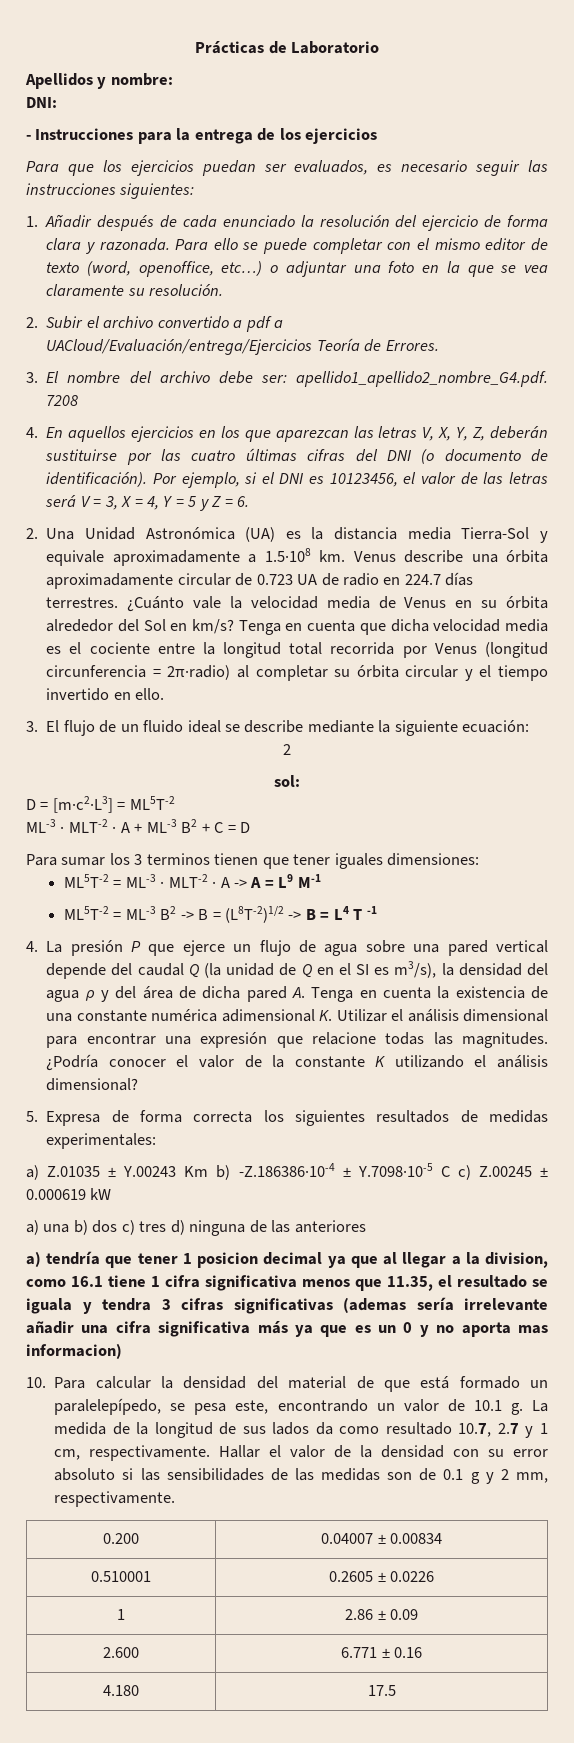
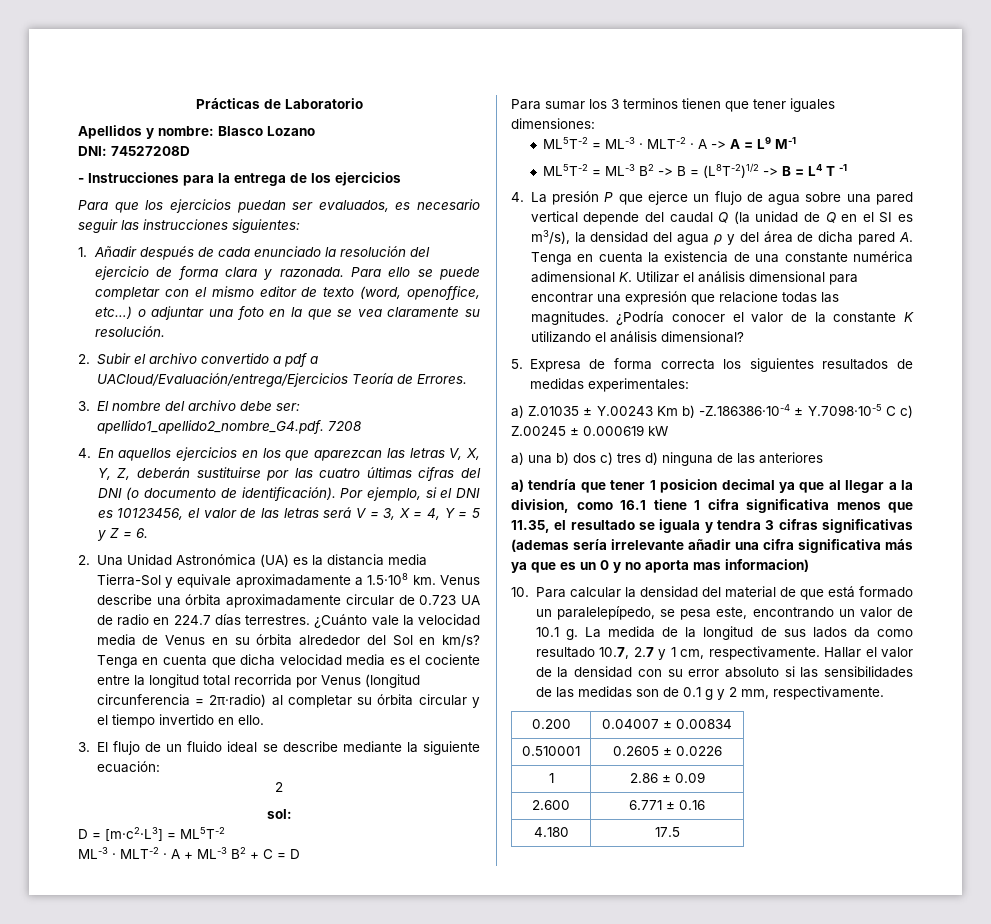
- Apellidos y nombre:
+ Apellidos y nombre: Blasco Lozano
- DNI:
+ DNI: 74527208D

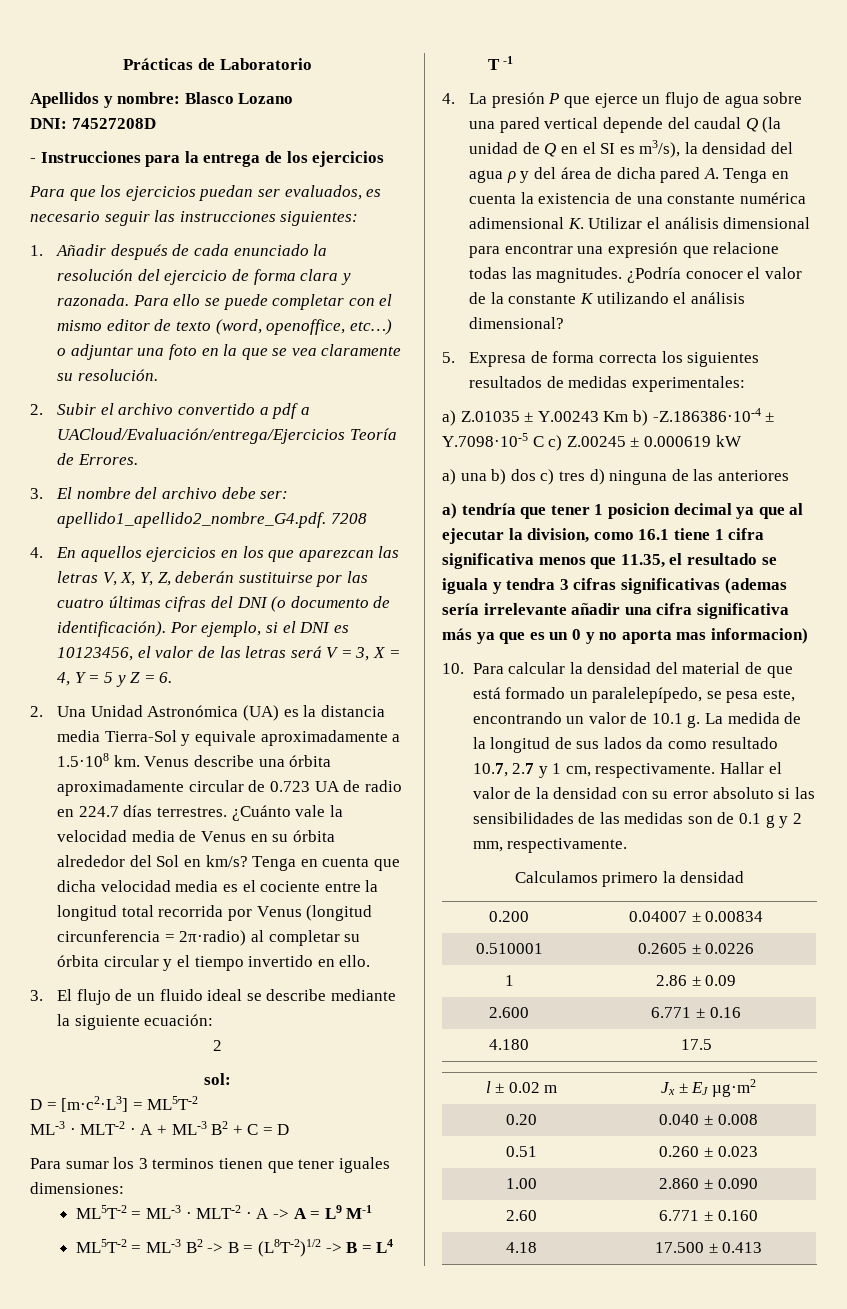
- a) tendría que tener 1 posicion decimal ya que al llegar a la division, como 16.1 tiene 1 cifra significativa menos que 11.35, el resultado se iguala y tendra 3 cifras significativas (ademas sería irrelevante añadir una cifra significativa más ya que es un 0 y no aporta mas informacion)
+ a) tendría que tener 1 posicion decimal ya que al ejecutar la division, como 16.1 tiene 1 cifra significativa menos que 11.35, el resultado se iguala y tendra 3 cifras significativas (ademas sería irrelevante añadir una cifra significativa más ya que es un 0 y no aporta mas informacion)
+ Calculamos primero la densidad
+ l ± 0.02 m | Jx ± EJ µg·m2
+ 0.20 | 0.040 ± 0.008
+ 0.51 | 0.260 ± 0.023
+ 1.00 | 2.860 ± 0.090
+ 2.60 | 6.771 ± 0.160
+ 4.18 | 17.500 ± 0.413

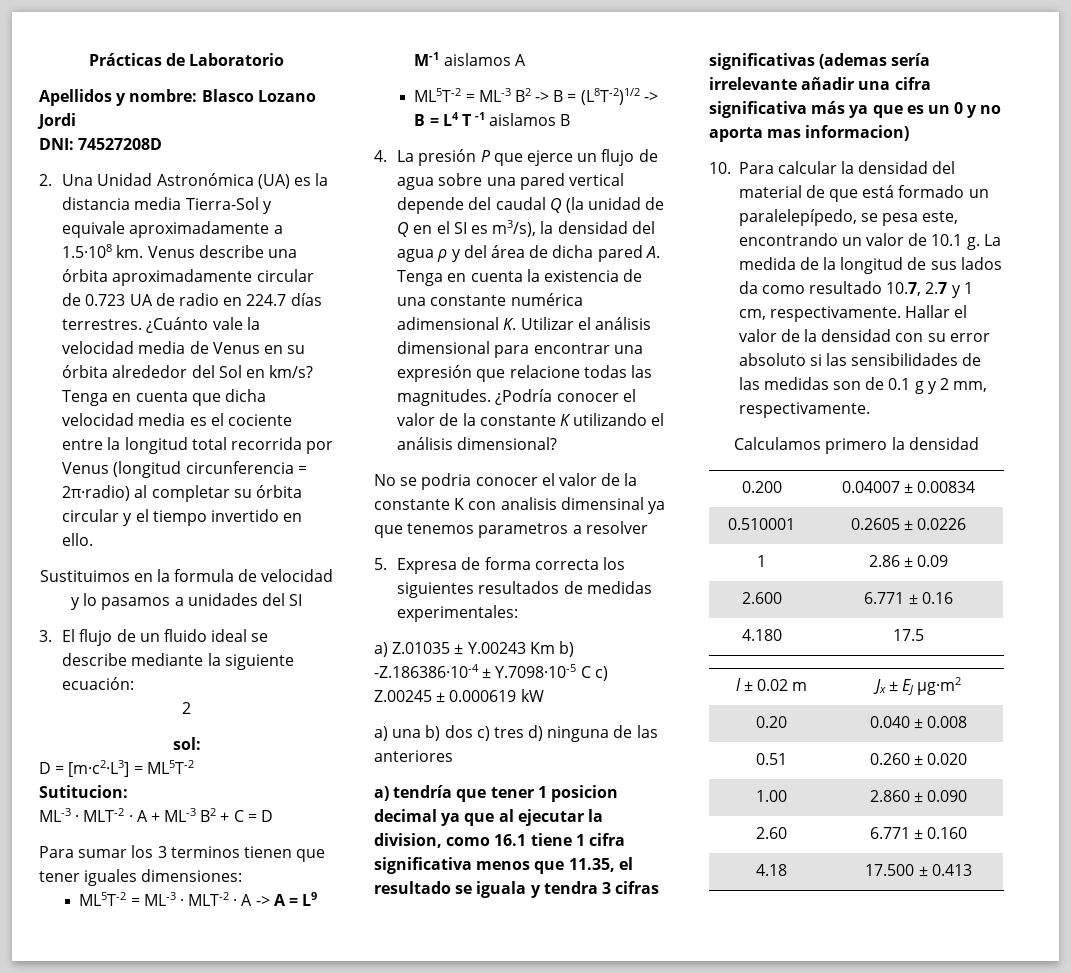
- Apellidos y nombre: Blasco Lozano
+ Apellidos y nombre: Blasco Lozano Jordi
- - Instrucciones para la entrega de los ejercicios
- Para que los ejercicios puedan ser evaluados, es necesario seguir las instrucciones siguientes:
- 1. Añadir después de cada enunciado la resolución del ejercicio de forma clara y razonada. Para ello se puede completar con el mismo editor de texto (word, openoffice, etc…) o adjuntar una foto en la que se vea claramente su resolución.
- 2. Subir el archivo convertido a pdf a UACloud/Evaluación/entrega/Ejercicios Teoría de Errores.
- 3. El nombre del archivo debe ser: apellido1_apellido2_nombre_G4.pdf. 7208
- 4. En aquellos ejercicios en los que aparezcan las letras V, X, Y, Z, deberán sustituirse por las cuatro últimas cifras del DNI (o documento de identificación). Por ejemplo, si el DNI es 10123456, el valor de las letras será V = 3, X = 4, Y = 5 y Z = 6.
+ Sustituimos en la formula de velocidad y lo pasamos a unidades del SI
+ Sutitucion:
- ML5T-2 = ML-3 · MLT-2 · A -> A = L9 M-1
+ ML5T-2 = ML-3 · MLT-2 · A -> A = L9 M-1 aislamos A
- ML5T-2 = ML-3 B2 -> B = (L8T-2)1/2 -> B = L4 T -1
+ ML5T-2 = ML-3 B2 -> B = (L8T-2)1/2 -> B = L4 T -1 aislamos B
+ No se podria conocer el valor de la constante K con analisis dimensinal ya que tenemos parametros a resolver
- 0.51 | 0.260 ± 0.023
+ 0.51 | 0.260 ± 0.020

